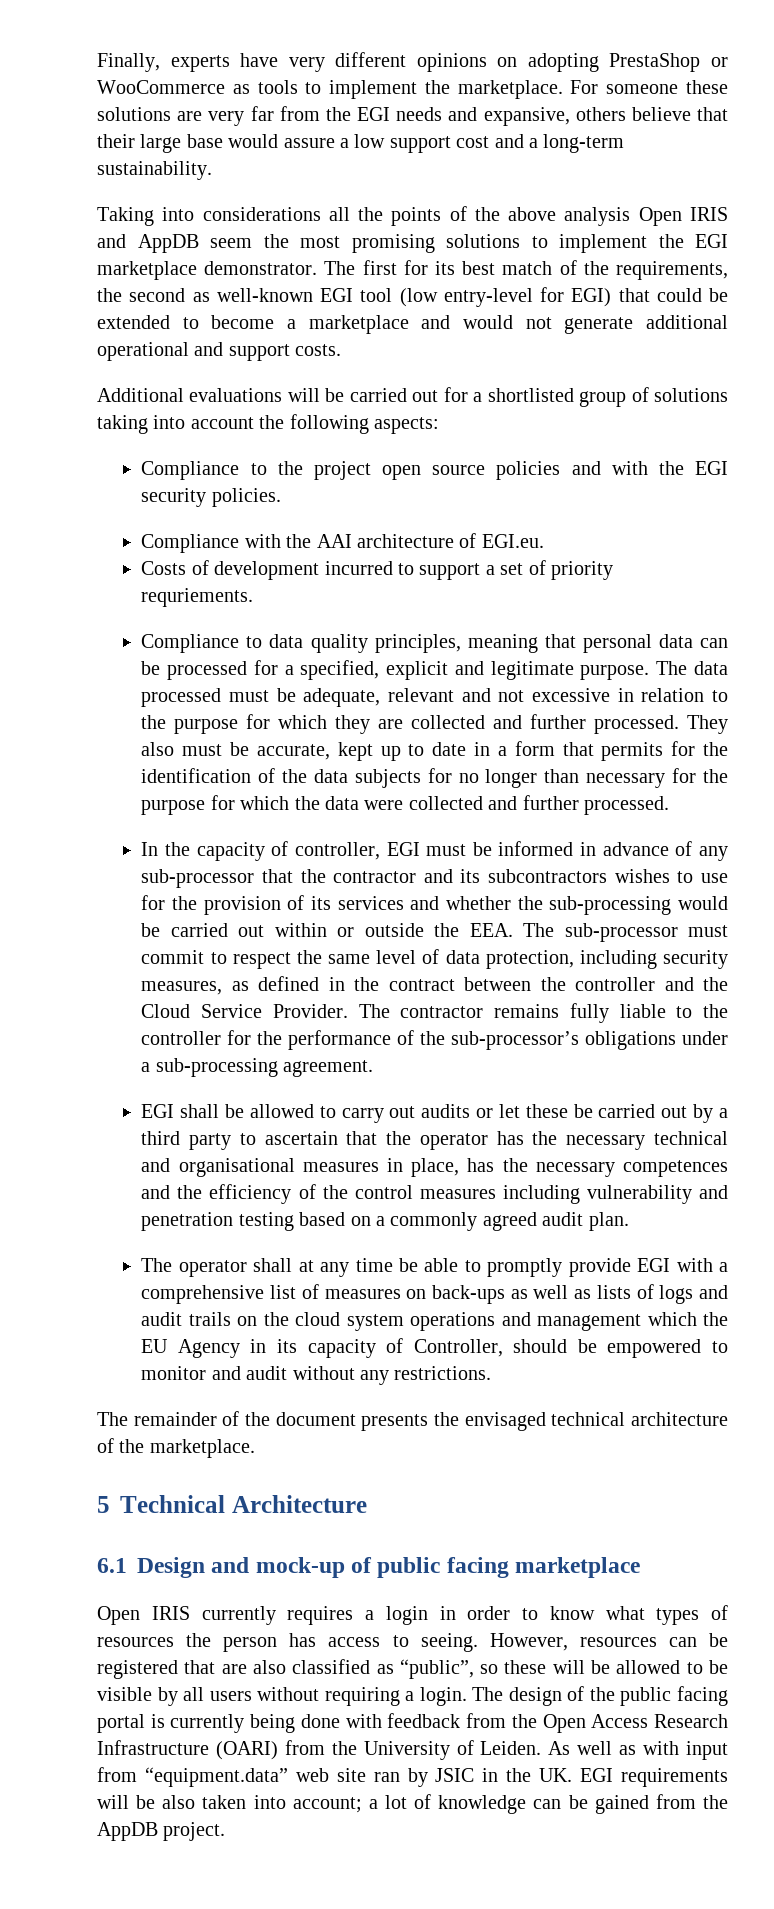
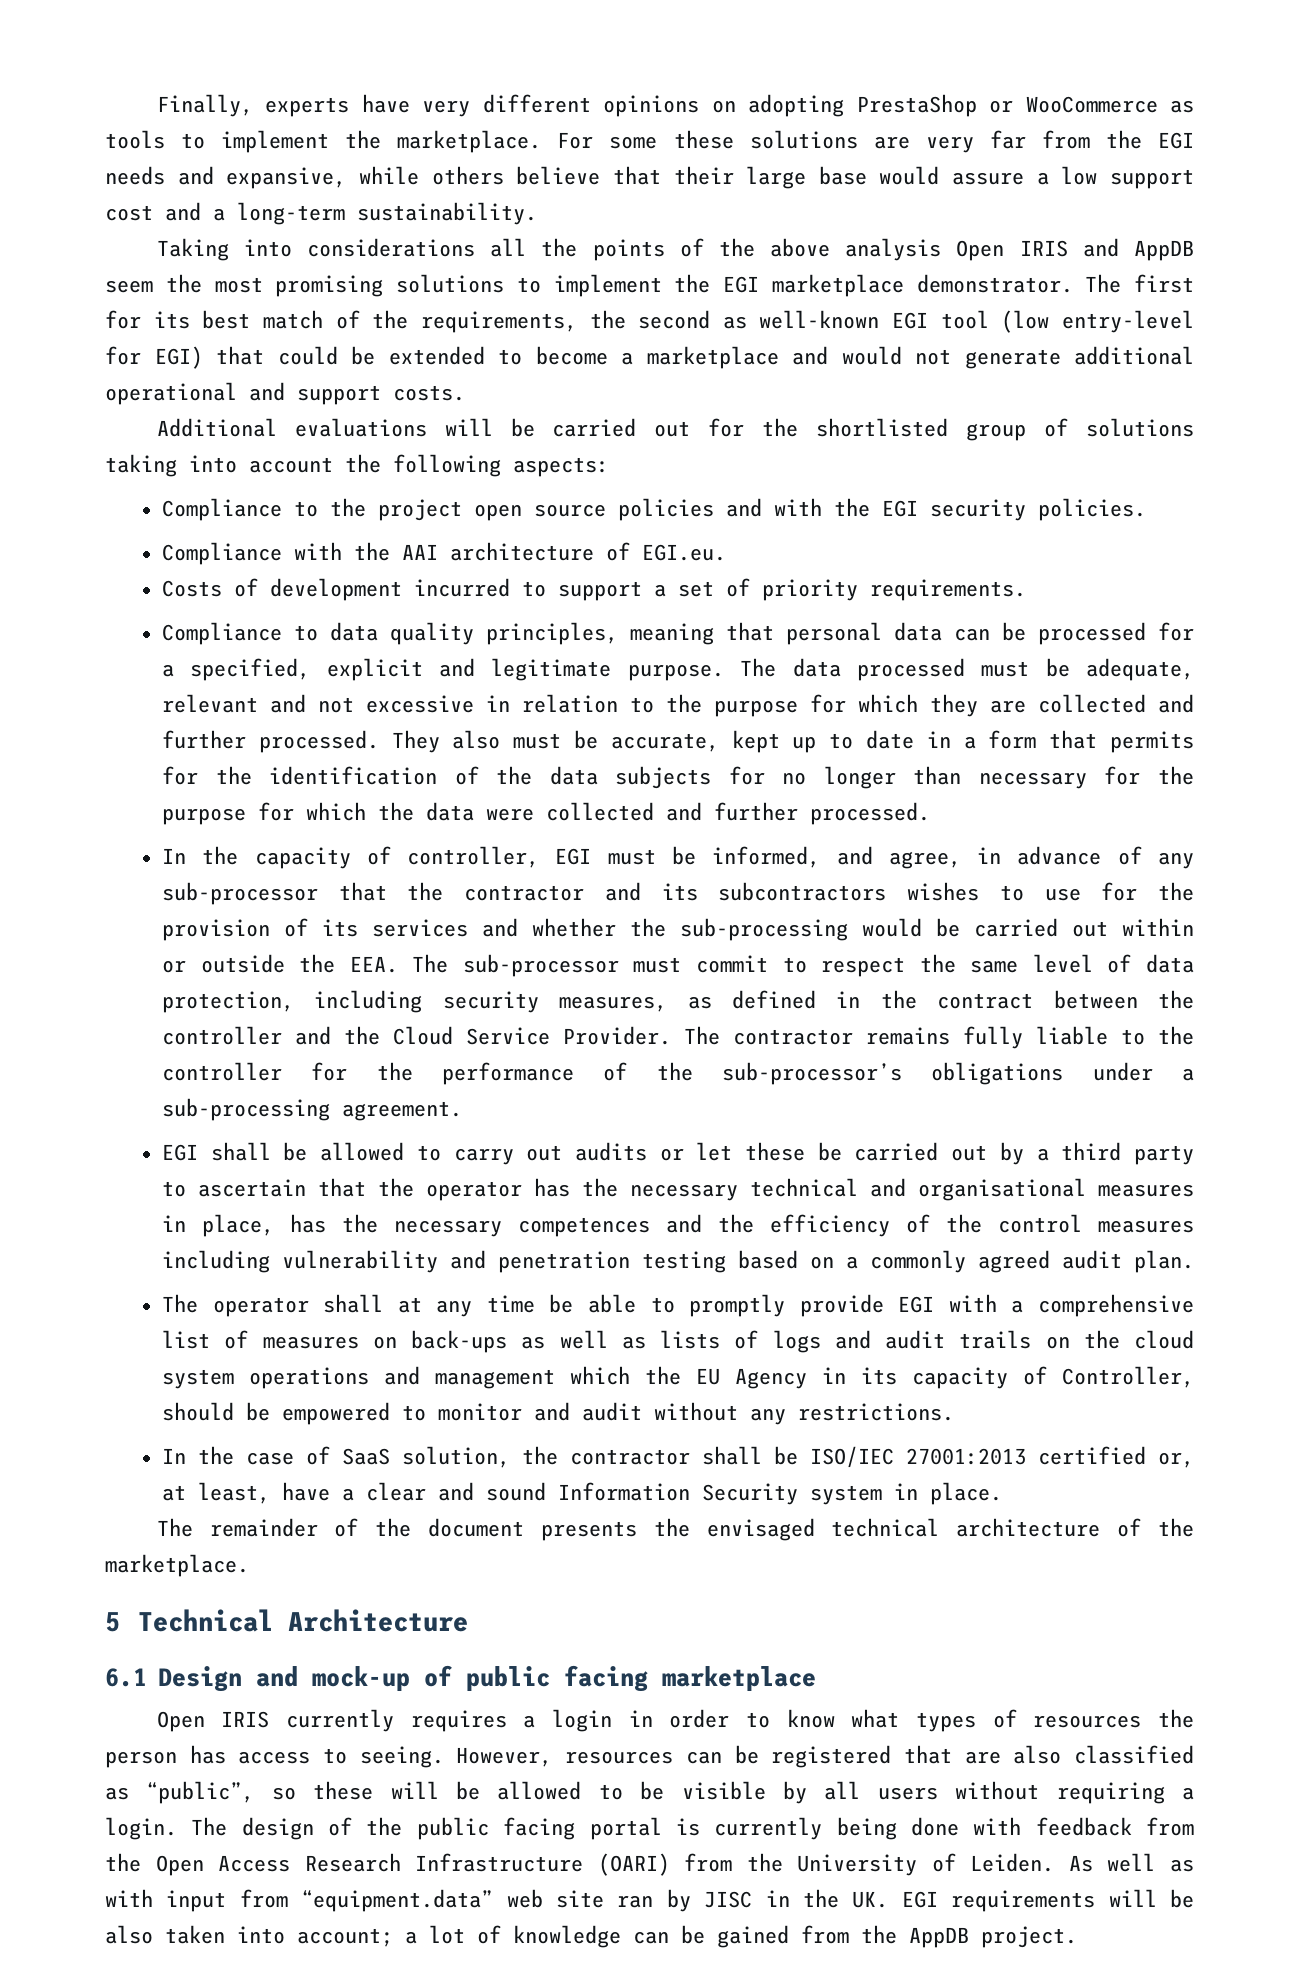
- For someone these solutions are very far from the EGI needs and expansive, others believe that their large base would assure a low support cost and a long-term sustainability.
+ For some these solutions are very far from the EGI needs and expansive, while others believe that their large base would assure a low support cost and a long-term sustainability.
- Additional evaluations will be carried out for a shortlisted group of solutions taking into account the following aspects:
+ Additional evaluations will be carried out for the shortlisted group of solutions taking into account the following aspects:
- Costs of development incurred to support a set of priority requriements.
+ Costs of development incurred to support a set of priority requirements.
- In the capacity of controller, EGI must be informed in advance of any sub-processor that the contractor and its subcontractors wishes to use for the provision of its services and whether the sub-processing would be carried out within or outside the EEA. The sub-processor must commit to respect the same level of data protection, including security measures, as defined in the contract between the controller and the Cloud Service Provider.
+ In the capacity of controller, EGI must be informed, and agree, in advance of any sub-processor that the contractor and its subcontractors wishes to use for the provision of its services and whether the sub-processing would be carried out within or outside the EEA. The sub-processor must commit to respect the same level of data protection, including security measures, as defined in the contract between the controller and the Cloud Service Provider.
+ In the case of SaaS solution, the contractor shall be ISO/IEC 27001:2013 certified or, at least, have a clear and sound Information Security system in place.
- As well as with input from “equipment.data” web site ran by JSIC in the UK. EGI requirements will be also taken into account; a lot of knowledge can be gained from the AppDB project.
+ As well as with input from “equipment.data” web site ran by JISC in the UK. EGI requirements will be also taken into account; a lot of knowledge can be gained from the AppDB project.

